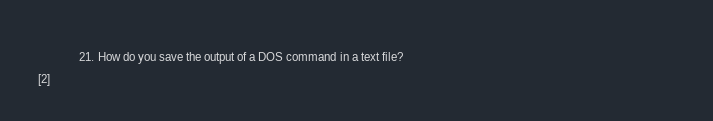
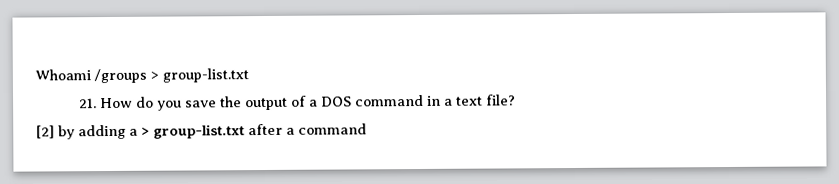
+ Whoami /groups > group-list.txt
- [2]
+ [2] by adding a > group-list.txt after a command

